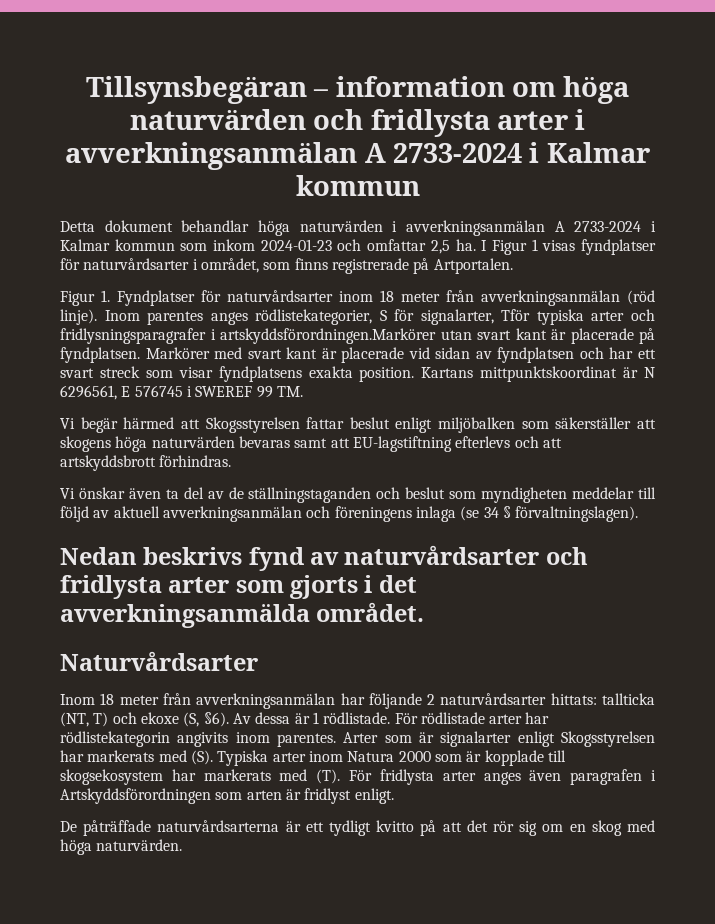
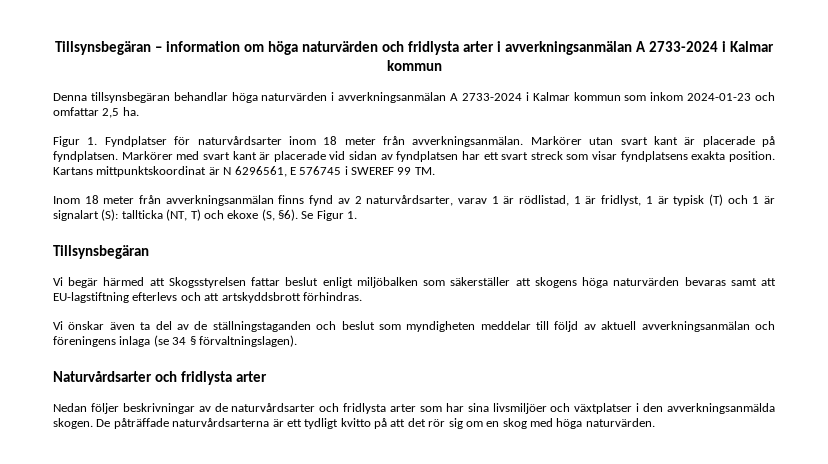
- Detta dokument behandlar höga naturvärden i avverkningsanmälan A 2733-2024 i Kalmar kommun som inkom 2024-01-23 och omfattar 2,5 ha. I Figur 1 visas fyndplatser för naturvårdsarter i området, som finns registrerade på Artportalen.
+ Denna tillsynsbegäran behandlar höga naturvärden i avverkningsanmälan A 2733-2024 i Kalmar kommun som inkom 2024-01-23 och omfattar 2,5 ha.
- Figur 1. Fyndplatser för naturvårdsarter inom 18 meter från avverkningsanmälan (röd linje). Inom parentes anges rödlistekategorier, S för signalarter, Tför typiska arter och fridlysningsparagrafer i artskyddsförordningen.Markörer utan svart kant är placerade på fyndplatsen.
+ Figur 1. Fyndplatser för naturvårdsarter inom 18 meter från avverkningsanmälan. Markörer utan svart kant är placerade på fyndplatsen.
- Markörer med svart kant är placerade vid sidan av fyndplatsen och har ett svart streck som visar fyndplatsens exakta position.
+ Markörer med svart kant är placerade vid sidan av fyndplatsen har ett svart streck som visar fyndplatsens exakta position.
+ Inom 18 meter från avverkningsanmälan finns fynd av 2 naturvårdsarter, varav 1 är rödlistad, 1 är fridlyst, 1 är typisk (T) och 1 är signalart (S): tallticka (NT, T) och ekoxe (S, §6). Se Figur 1.
+ Tillsynsbegäran
- Nedan beskrivs fynd av naturvårdsarter och fridlysta arter som gjorts i det avverkningsanmälda området.
- Naturvårdsarter
- Inom 18 meter från avverkningsanmälan har följande 2 naturvårdsarter hittats: tallticka (NT, T) och ekoxe (S, §6). Av dessa är 1 rödlistade. För rödlistade arter har rödlistekategorin angivits inom parentes. Arter som är signalarter enligt Skogsstyrelsen har markerats med (S). Typiska arter inom Natura 2000 som är kopplade till skogsekosystem har markerats med (T). För fridlysta arter anges även paragrafen i Artskyddsförordningen som arten är fridlyst enligt.
- De påträffade naturvårdsarterna är ett tydligt kvitto på att det rör sig om en skog med höga naturvärden.
+ Naturvårdsarter och fridlysta arter
+ Nedan följer beskrivningar av de naturvårdsarter och fridlysta arter som har sina livsmiljöer och växtplatser i den avverkningsanmälda skogen. De påträffade naturvårdsarterna är ett tydligt kvitto på att det rör sig om en skog med höga naturvärden.

